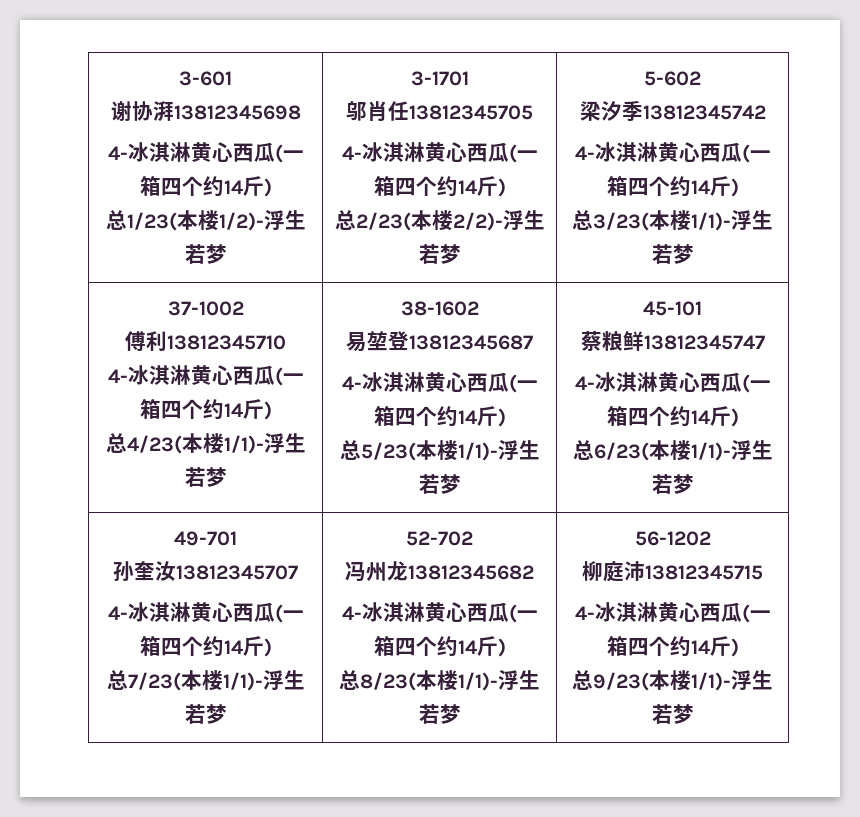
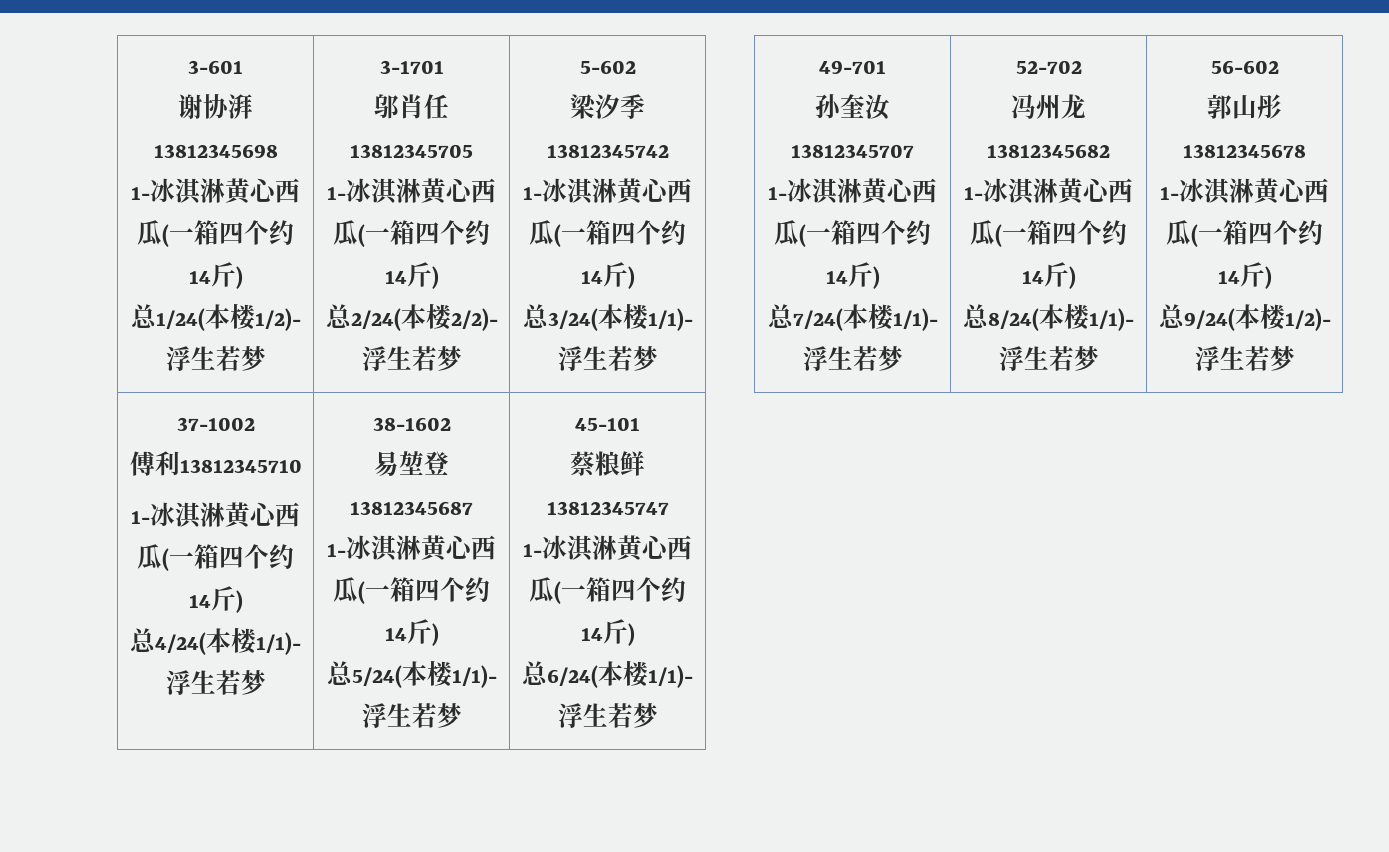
  谢协湃13812345698
- 4-冰淇淋黄心西瓜(一箱四个约14斤)
+ 1-冰淇淋黄心西瓜(一箱四个约14斤)
- 总1/23(本楼1/2)-浮生若梦
+ 总1/24(本楼1/2)-浮生若梦
  邬肖任13812345705
- 4-冰淇淋黄心西瓜(一箱四个约14斤)
+ 1-冰淇淋黄心西瓜(一箱四个约14斤)
- 总2/23(本楼2/2)-浮生若梦
+ 总2/24(本楼2/2)-浮生若梦
  梁汐季13812345742
- 4-冰淇淋黄心西瓜(一箱四个约14斤)
+ 1-冰淇淋黄心西瓜(一箱四个约14斤)
- 总3/23(本楼1/1)-浮生若梦
+ 总3/24(本楼1/1)-浮生若梦
  傅利13812345710
- 4-冰淇淋黄心西瓜(一箱四个约14斤)
+ 1-冰淇淋黄心西瓜(一箱四个约14斤)
- 总4/23(本楼1/1)-浮生若梦
+ 总4/24(本楼1/1)-浮生若梦
  易堃登13812345687
- 4-冰淇淋黄心西瓜(一箱四个约14斤)
+ 1-冰淇淋黄心西瓜(一箱四个约14斤)
- 总5/23(本楼1/1)-浮生若梦
+ 总5/24(本楼1/1)-浮生若梦
  蔡粮鲜13812345747
- 4-冰淇淋黄心西瓜(一箱四个约14斤)
+ 1-冰淇淋黄心西瓜(一箱四个约14斤)
- 总6/23(本楼1/1)-浮生若梦
+ 总6/24(本楼1/1)-浮生若梦
  孙奎汝13812345707
- 4-冰淇淋黄心西瓜(一箱四个约14斤)
+ 1-冰淇淋黄心西瓜(一箱四个约14斤)
- 总7/23(本楼1/1)-浮生若梦
+ 总7/24(本楼1/1)-浮生若梦
  冯州龙13812345682
- 4-冰淇淋黄心西瓜(一箱四个约14斤)
+ 1-冰淇淋黄心西瓜(一箱四个约14斤)
- 总8/23(本楼1/1)-浮生若梦 | 56-1202
- 柳庭沛13812345715
- 4-冰淇淋黄心西瓜(一箱四个约14斤)
+ 总8/24(本楼1/1)-浮生若梦 | 56-602
+ 郭山彤13812345678
+ 1-冰淇淋黄心西瓜(一箱四个约14斤)
- 总9/23(本楼1/1)-浮生若梦
+ 总9/24(本楼1/2)-浮生若梦

